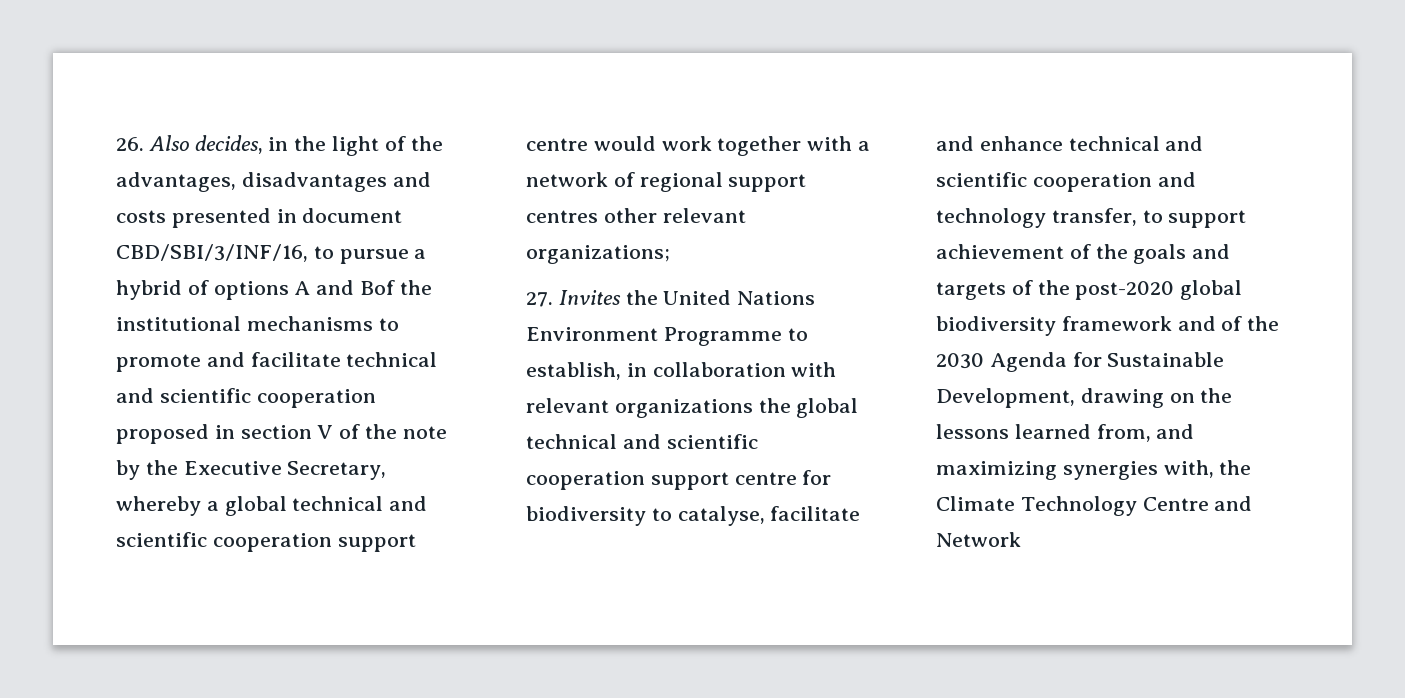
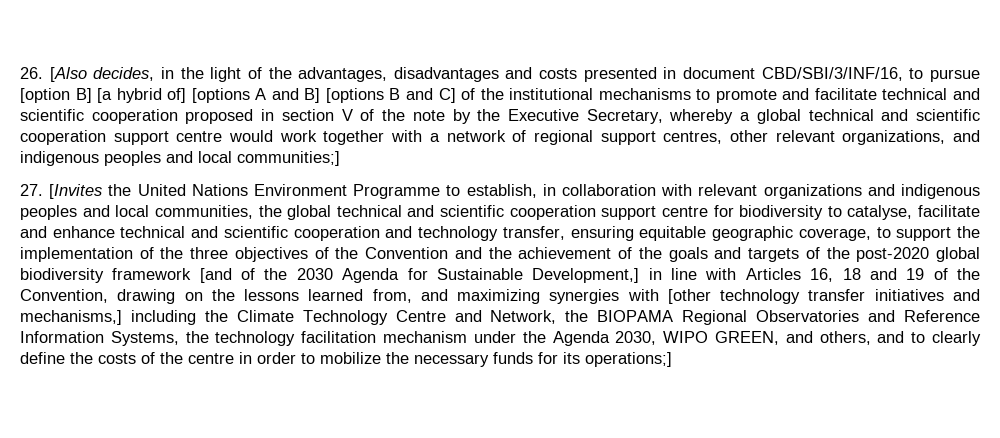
- 26. Also decides, in the light of the advantages, disadvantages and costs presented in document CBD/SBI/3/INF/16, to pursue a hybrid of options A and Bof the institutional mechanisms to promote and facilitate technical and scientific cooperation proposed in section V of the note by the Executive Secretary, whereby a global technical and scientific cooperation support centre would work together with a network of regional support centres other relevant organizations;
+ 26. [Also decides, in the light of the advantages, disadvantages and costs presented in document CBD/SBI/3/INF/16, to pursue [option B] [a hybrid of] [options A and B] [options B and C] of the institutional mechanisms to promote and facilitate technical and scientific cooperation proposed in section V of the note by the Executive Secretary, whereby a global technical and scientific cooperation support centre would work together with a network of regional support centres, other relevant organizations, and indigenous peoples and local communities;]
- 27. Invites the United Nations Environment Programme to establish, in collaboration with relevant organizations the global technical and scientific cooperation support centre for biodiversity to catalyse, facilitate and enhance technical and scientific cooperation and technology transfer, to support achievement of the goals and targets of the post-2020 global biodiversity framework and of the 2030 Agenda for Sustainable Development, drawing on the lessons learned from, and maximizing synergies with, the Climate Technology Centre and Network
+ 27. [Invites the United Nations Environment Programme to establish, in collaboration with relevant organizations and indigenous peoples and local communities, the global technical and scientific cooperation support centre for biodiversity to catalyse, facilitate and enhance technical and scientific cooperation and technology transfer, ensuring equitable geographic coverage, to support the implementation of the three objectives of the Convention and the achievement of the goals and targets of the post-2020 global biodiversity framework [and of the 2030 Agenda for Sustainable Development,] in line with Articles 16, 18 and 19 of the Convention, drawing on the lessons learned from, and maximizing synergies with [other technology transfer initiatives and mechanisms,] including the Climate Technology Centre and Network, the BIOPAMA Regional Observatories and Reference Information Systems, the technology facilitation mechanism under the Agenda 2030, WIPO GREEN, and others, and to clearly define the costs of the centre in order to mobilize the necessary funds for its operations;]

